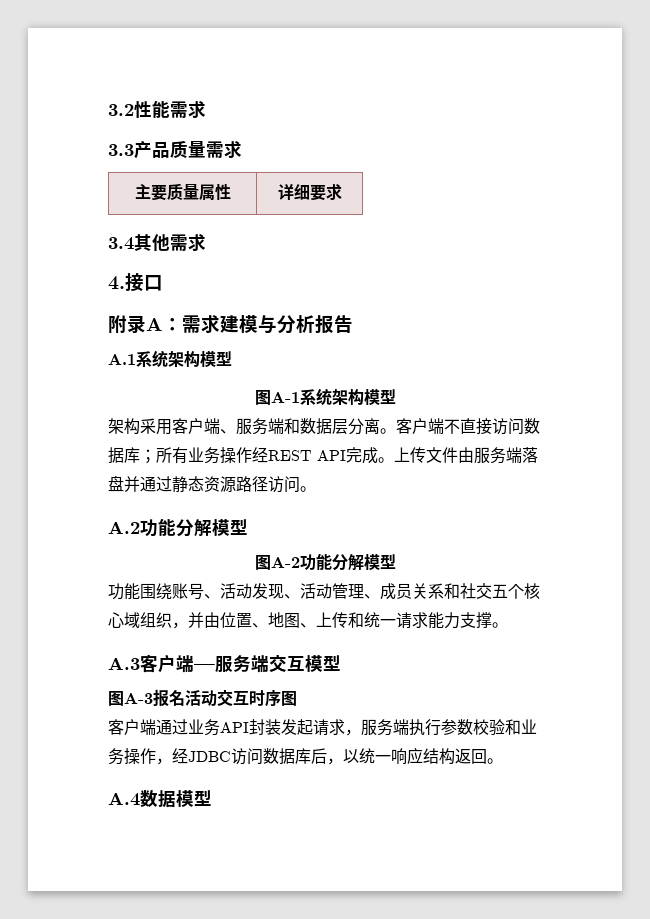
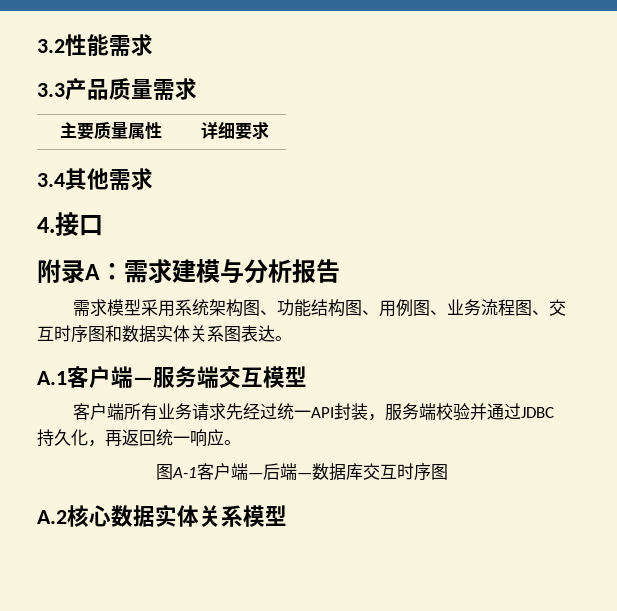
- A.1系统架构模型
- 图A-1系统架构模型
- 架构采用客户端、服务端和数据层分离。客户端不直接访问数据库；所有业务操作经REST API完成。上传文件由服务端落盘并通过静态资源路径访问。
- A.2功能分解模型
- 图A-2功能分解模型
- 功能围绕账号、活动发现、活动管理、成员关系和社交五个核心域组织，并由位置、地图、上传和统一请求能力支撑。
- A.3客户端—服务端交互模型
+ 需求模型采用系统架构图、功能结构图、用例图、业务流程图、交互时序图和数据实体关系图表达。
+ A.1客户端—服务端交互模型
- 图A-3报名活动交互时序图
- 客户端通过业务API封装发起请求，服务端执行参数校验和业务操作，经JDBC访问数据库后，以统一响应结构返回。
- A.4数据模型
+ 客户端所有业务请求先经过统一API封装，服务端校验并通过JDBC持久化，再返回统一响应。
+ 图A-1客户端—后端—数据库交互时序图
+ A.2核心数据实体关系模型

